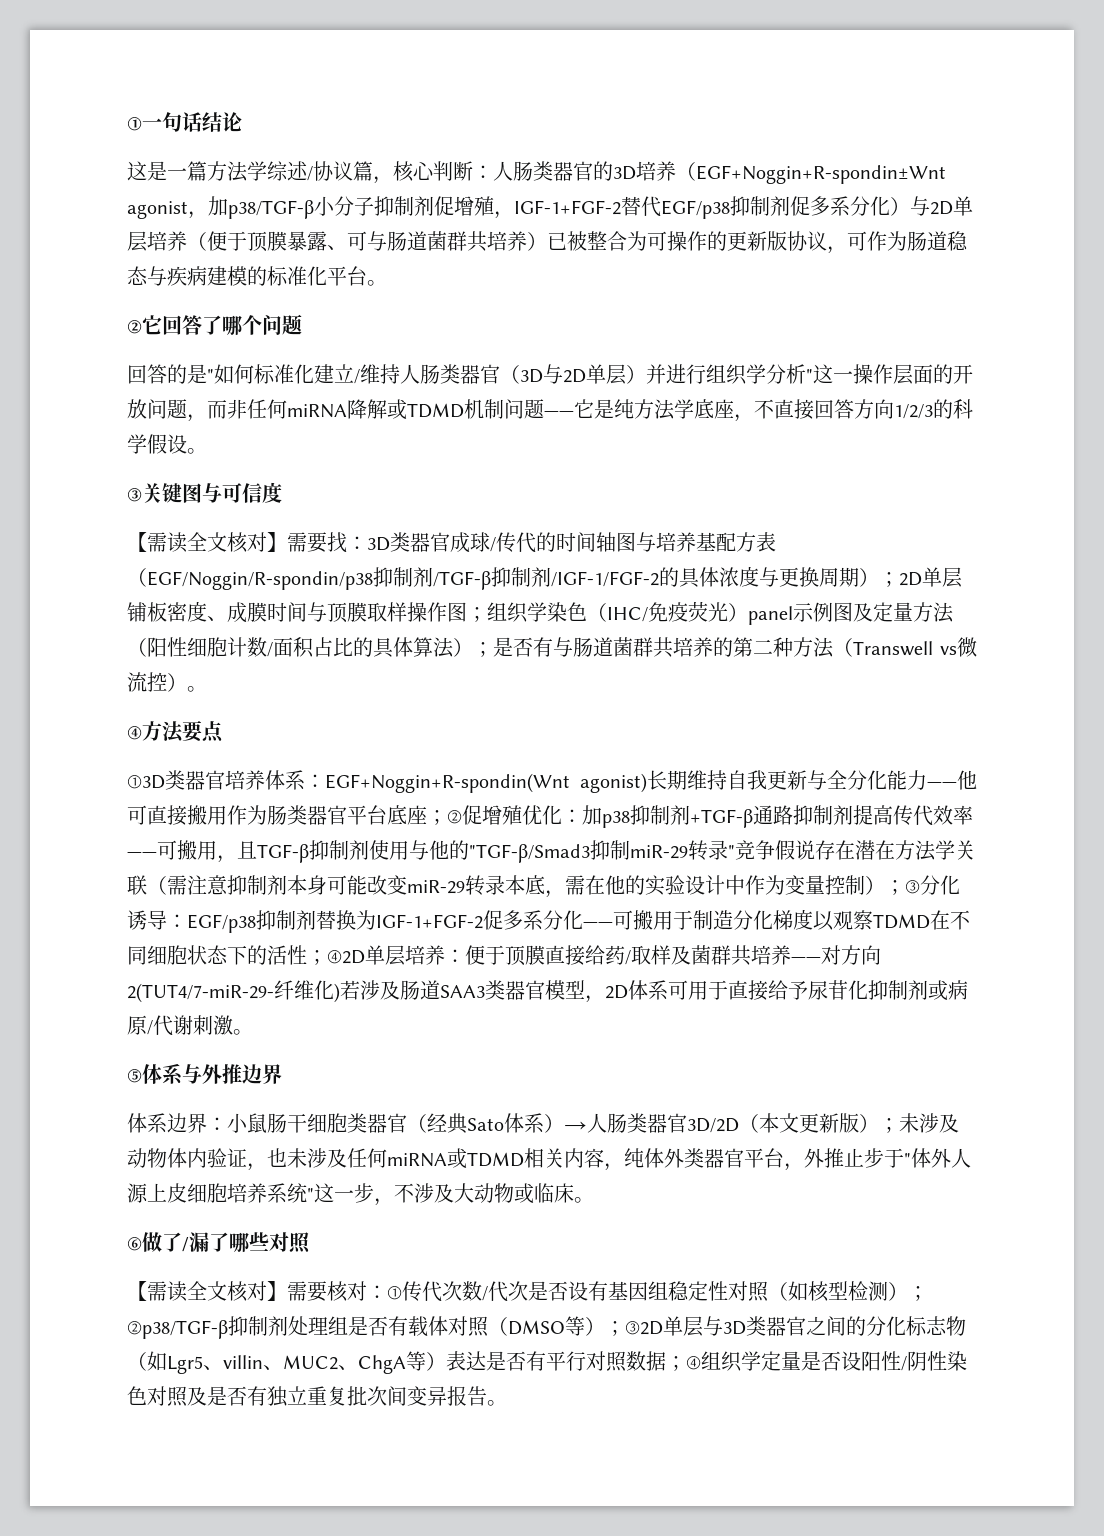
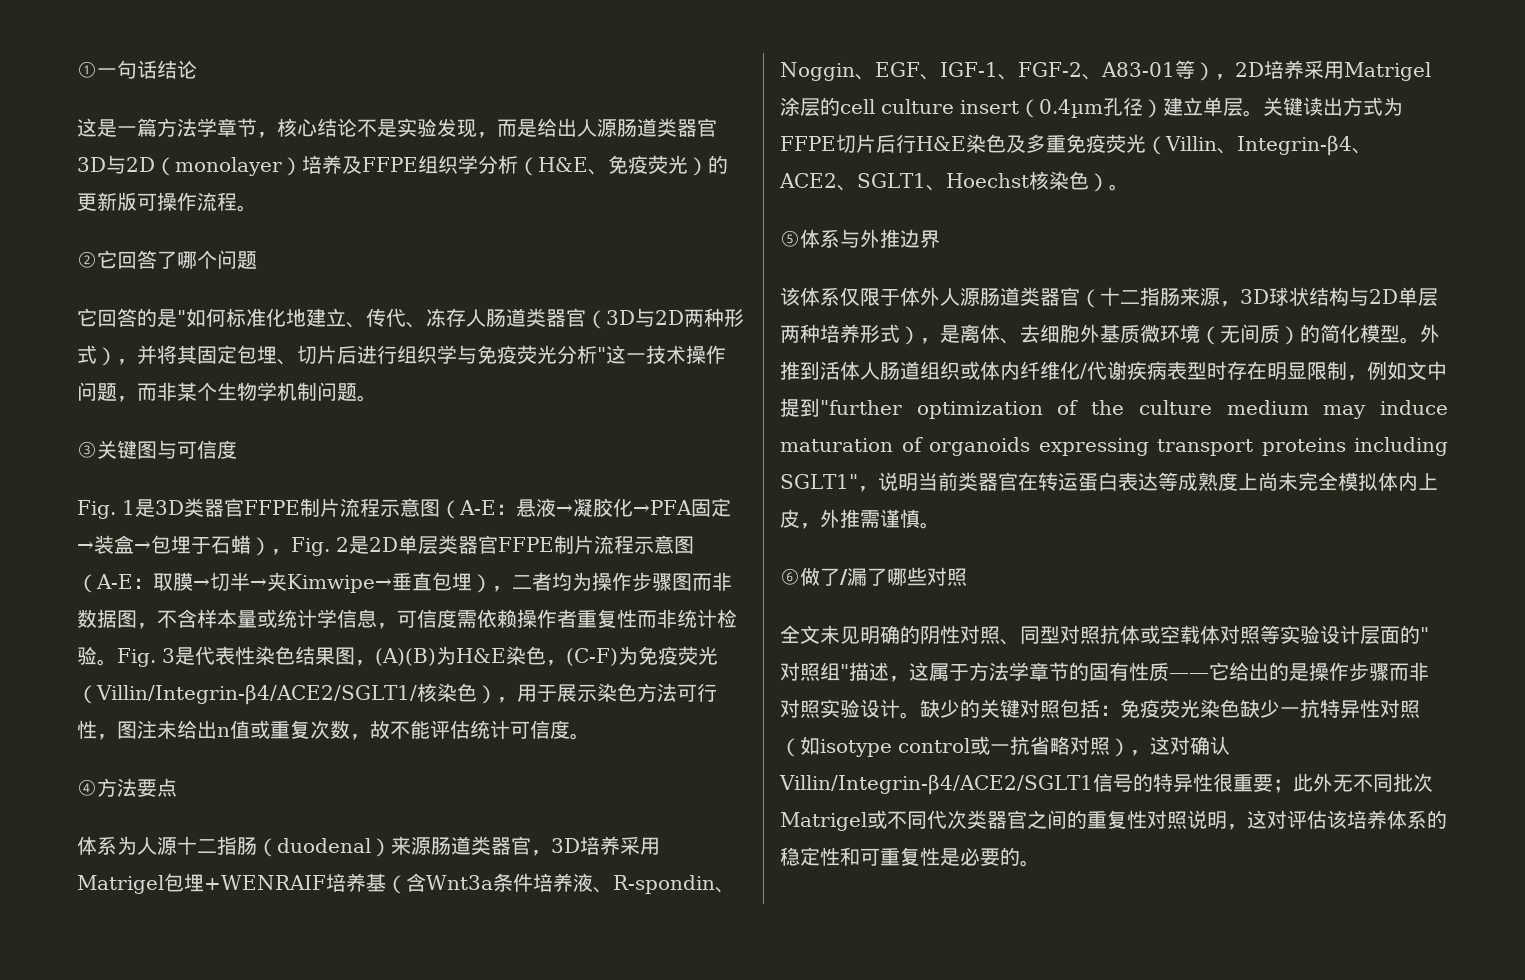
- 这是一篇方法学综述/协议篇，核心判断：人肠类器官的3D培养（EGF+Noggin+R-spondin±Wnt agonist，加p38/TGF-β小分子抑制剂促增殖，IGF-1+FGF-2替代EGF/p38抑制剂促多系分化）与2D单层培养（便于顶膜暴露、可与肠道菌群共培养）已被整合为可操作的更新版协议，可作为肠道稳态与疾病建模的标准化平台。
+ 这是一篇方法学章节，核心结论不是实验发现，而是给出人源肠道类器官3D与2D（monolayer）培养及FFPE组织学分析（H&E、免疫荧光）的更新版可操作流程。
- 回答的是"如何标准化建立/维持人肠类器官（3D与2D单层）并进行组织学分析"这一操作层面的开放问题，而非任何miRNA降解或TDMD机制问题——它是纯方法学底座，不直接回答方向1/2/3的科学假设。
+ 它回答的是"如何标准化地建立、传代、冻存人肠道类器官（3D与2D两种形式），并将其固定包埋、切片后进行组织学与免疫荧光分析"这一技术操作问题，而非某个生物学机制问题。
- 【需读全文核对】需要找：3D类器官成球/传代的时间轴图与培养基配方表（EGF/Noggin/R-spondin/p38抑制剂/TGF-β抑制剂/IGF-1/FGF-2的具体浓度与更换周期）；2D单层铺板密度、成膜时间与顶膜取样操作图；组织学染色（IHC/免疫荧光）panel示例图及定量方法（阳性细胞计数/面积占比的具体算法）；是否有与肠道菌群共培养的第二种方法（Transwell vs微流控）。
+ Fig. 1是3D类器官FFPE制片流程示意图（A-E：悬液→凝胶化→PFA固定→装盒→包埋于石蜡），Fig. 2是2D单层类器官FFPE制片流程示意图（A-E：取膜→切半→夹Kimwipe→垂直包埋），二者均为操作步骤图而非数据图，不含样本量或统计学信息，可信度需依赖操作者重复性而非统计检验。Fig. 3是代表性染色结果图，(A)(B)为H&E染色，(C-F)为免疫荧光（Villin/Integrin-β4/ACE2/SGLT1/核染色），用于展示染色方法可行性，图注未给出n值或重复次数，故不能评估统计可信度。
  ④方法要点
- ①3D类器官培养体系：EGF+Noggin+R-spondin(Wnt agonist)长期维持自我更新与全分化能力——他可直接搬用作为肠类器官平台底座；②促增殖优化：加p38抑制剂+TGF-β通路抑制剂提高传代效率——可搬用，且TGF-β抑制剂使用与他的"TGF-β/Smad3抑制miR-29转录"竞争假说存在潜在方法学关联（需注意抑制剂本身可能改变miR-29转录本底，需在他的实验设计中作为变量控制）；③分化诱导：EGF/p38抑制剂替换为IGF-1+FGF-2促多系分化——可搬用于制造分化梯度以观察TDMD在不同细胞状态下的活性；④2D单层培养：便于顶膜直接给药/取样及菌群共培养——对方向2(TUT4/7-miR-29-纤维化)若涉及肠道SAA3类器官模型，2D体系可用于直接给予尿苷化抑制剂或病原/代谢刺激。
+ 体系为人源十二指肠（duodenal）来源肠道类器官，3D培养采用Matrigel包埋+WENRAIF培养基（含Wnt3a条件培养液、R-spondin、Noggin、EGF、IGF-1、FGF-2、A83-01等），2D培养采用Matrigel涂层的cell culture insert（0.4µm孔径）建立单层。关键读出方式为FFPE切片后行H&E染色及多重免疫荧光（Villin、Integrin-β4、ACE2、SGLT1、Hoechst核染色）。
- 体系边界：小鼠肠干细胞类器官（经典Sato体系）→人肠类器官3D/2D（本文更新版）；未涉及动物体内验证，也未涉及任何miRNA或TDMD相关内容，纯体外类器官平台，外推止步于"体外人源上皮细胞培养系统"这一步，不涉及大动物或临床。
+ 该体系仅限于体外人源肠道类器官（十二指肠来源，3D球状结构与2D单层两种培养形式），是离体、去细胞外基质微环境（无间质）的简化模型。外推到活体人肠道组织或体内纤维化/代谢疾病表型时存在明显限制，例如文中提到"further optimization of the culture medium may induce maturation of organoids expressing transport proteins including SGLT1"，说明当前类器官在转运蛋白表达等成熟度上尚未完全模拟体内上皮，外推需谨慎。
- 【需读全文核对】需要核对：①传代次数/代次是否设有基因组稳定性对照（如核型检测）；②p38/TGF-β抑制剂处理组是否有载体对照（DMSO等）；③2D单层与3D类器官之间的分化标志物（如Lgr5、villin、MUC2、ChgA等）表达是否有平行对照数据；④组织学定量是否设阳性/阴性染色对照及是否有独立重复批次间变异报告。
+ 全文未见明确的阴性对照、同型对照抗体或空载体对照等实验设计层面的"对照组"描述，这属于方法学章节的固有性质——它给出的是操作步骤而非对照实验设计。缺少的关键对照包括：免疫荧光染色缺少一抗特异性对照（如isotype control或一抗省略对照），这对确认Villin/Integrin-β4/ACE2/SGLT1信号的特异性很重要；此外无不同批次Matrigel或不同代次类器官之间的重复性对照说明，这对评估该培养体系的稳定性和可重复性是必要的。

